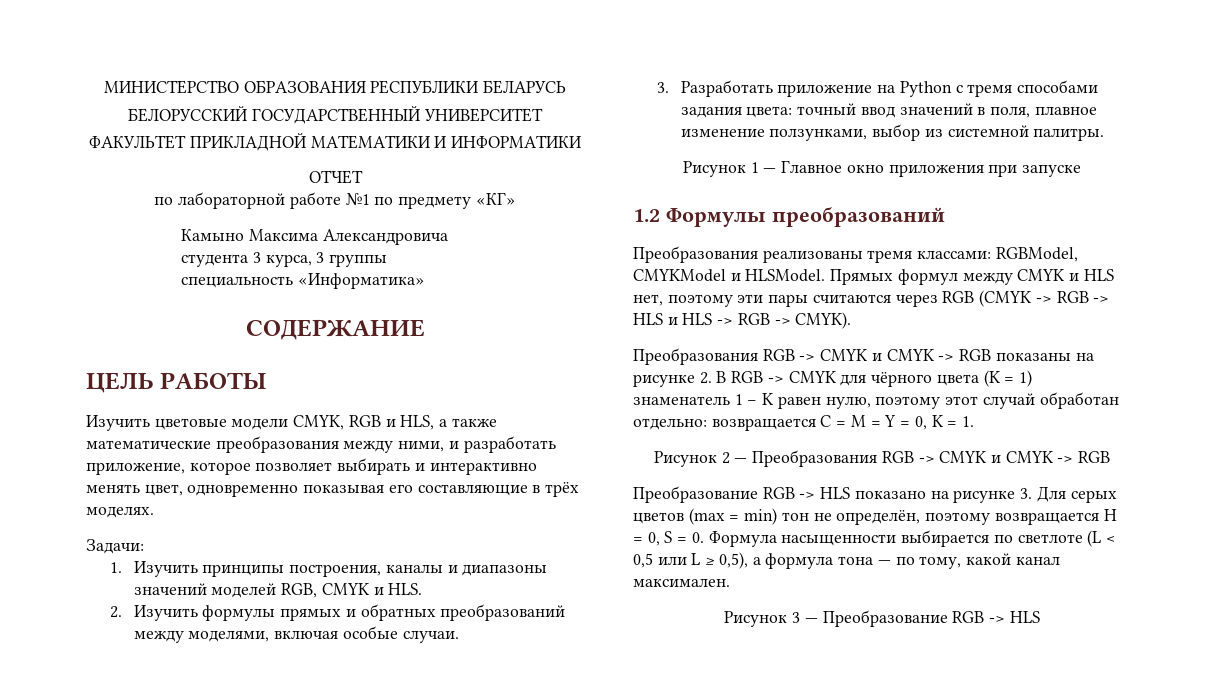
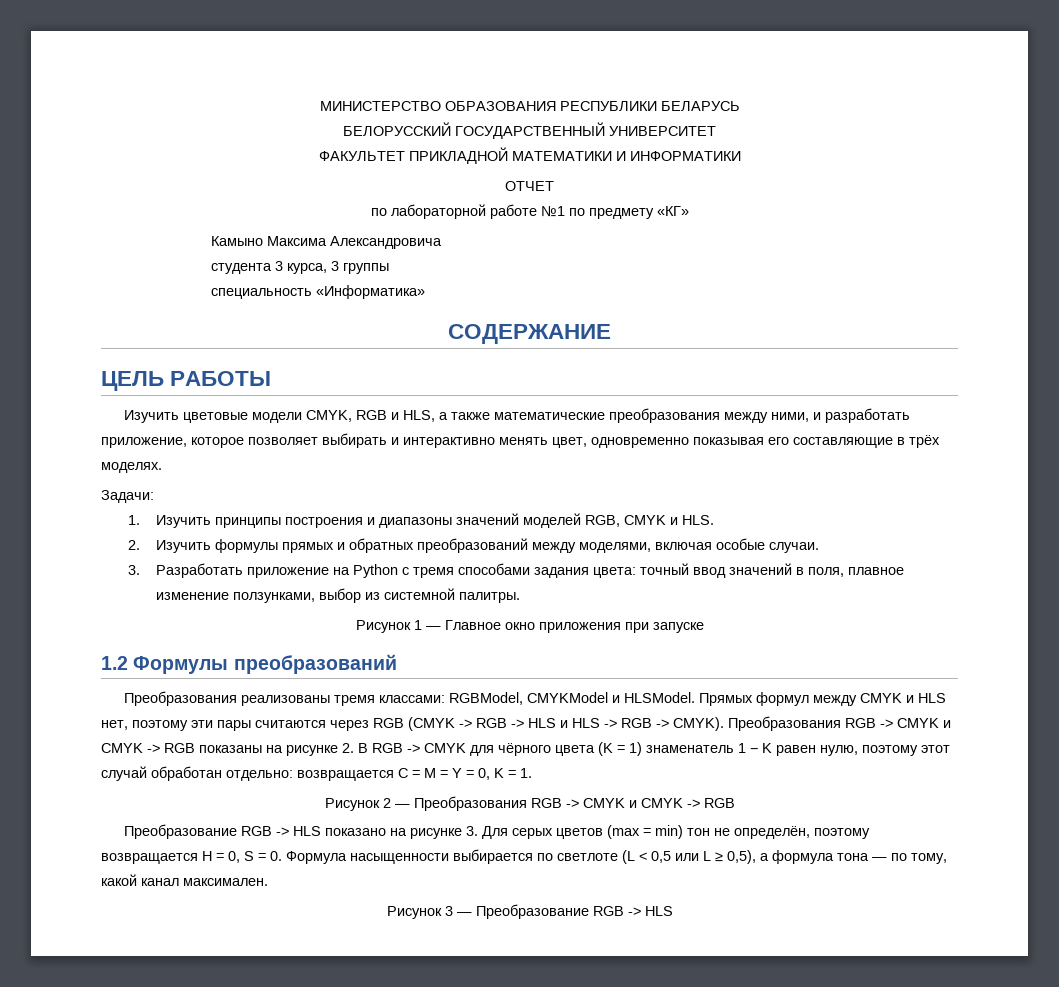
- 1. Изучить принципы построения, каналы и диапазоны значений моделей RGB, CMYK и HLS.
+ 1. Изучить принципы построения и диапазоны значений моделей RGB, CMYK и HLS.
- Прямых формул между CMYK и HLS нет, поэтому эти пары считаются через RGB (CMYK -> RGB -> HLS и HLS -> RGB -> CMYK).
- Преобразования RGB -> CMYK и CMYK -> RGB показаны на рисунке 2. В RGB -> CMYK для чёрного цвета (K = 1) знаменатель 1 − K равен нулю, поэтому этот случай обработан отдельно:
+ Прямых формул между CMYK и HLS нет, поэтому эти пары считаются через RGB (CMYK -> RGB -> HLS и HLS -> RGB -> CMYK). Преобразования RGB -> CMYK и CMYK -> RGB показаны на рисунке 2. В RGB -> CMYK для чёрного цвета (K = 1) знаменатель 1 − K равен нулю, поэтому этот случай обработан отдельно:

